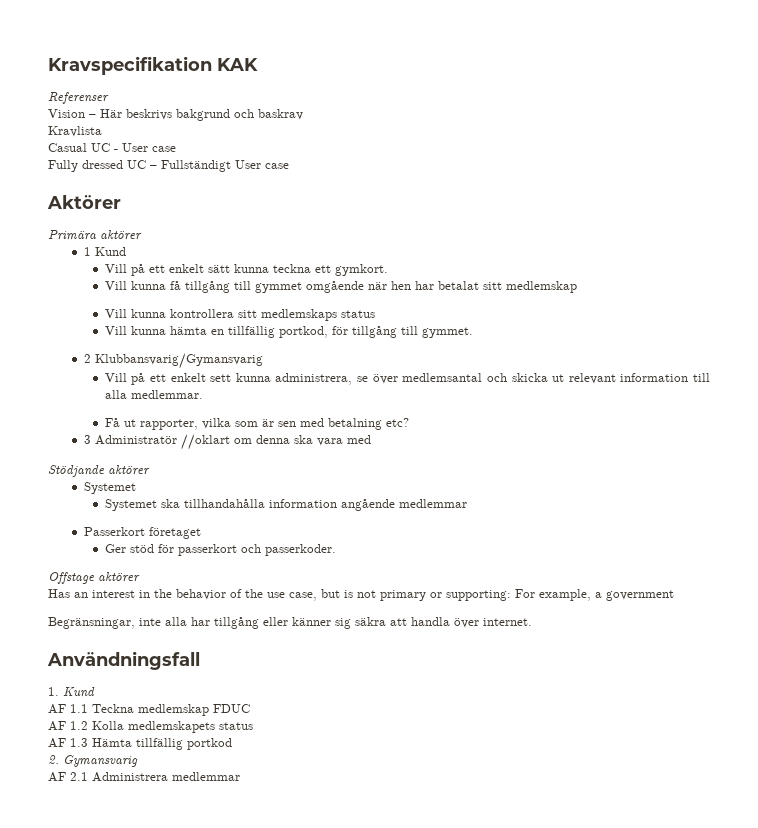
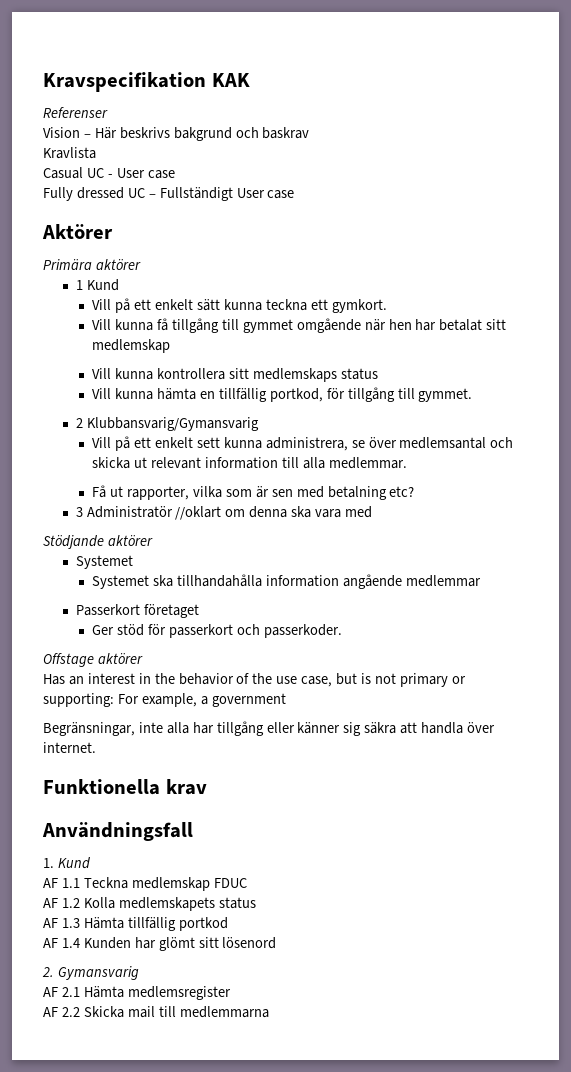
+ Funktionella krav
+ AF 1.4 Kunden har glömt sitt lösenord
  2. Gymansvarig
- AF 2.1 Administrera medlemmar
+ AF 2.1 Hämta medlemsregister
+ AF 2.2 Skicka mail till medlemmarna

